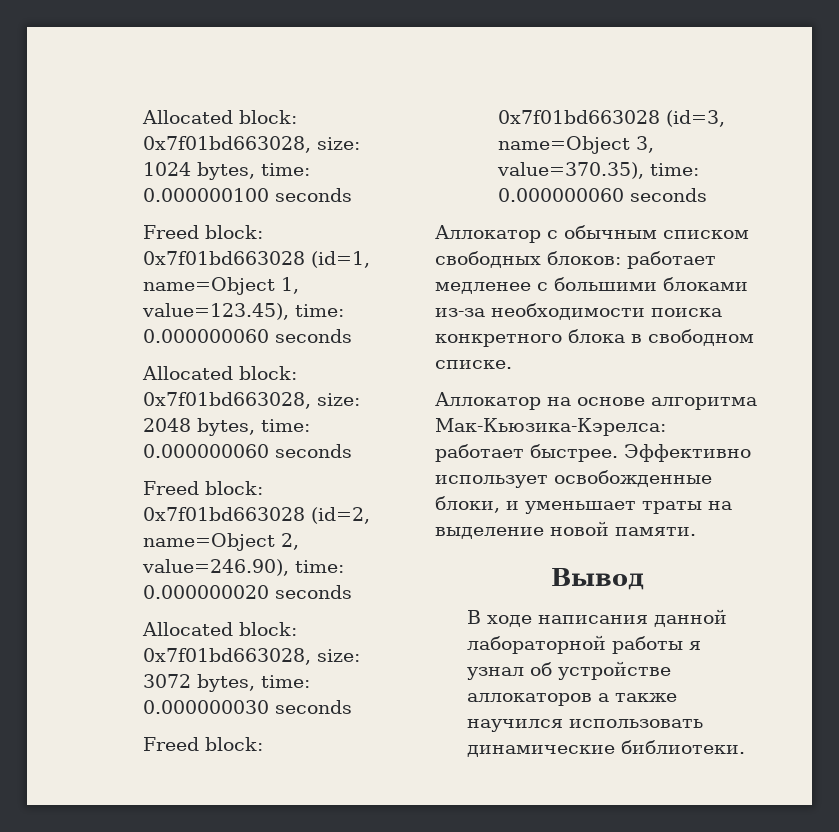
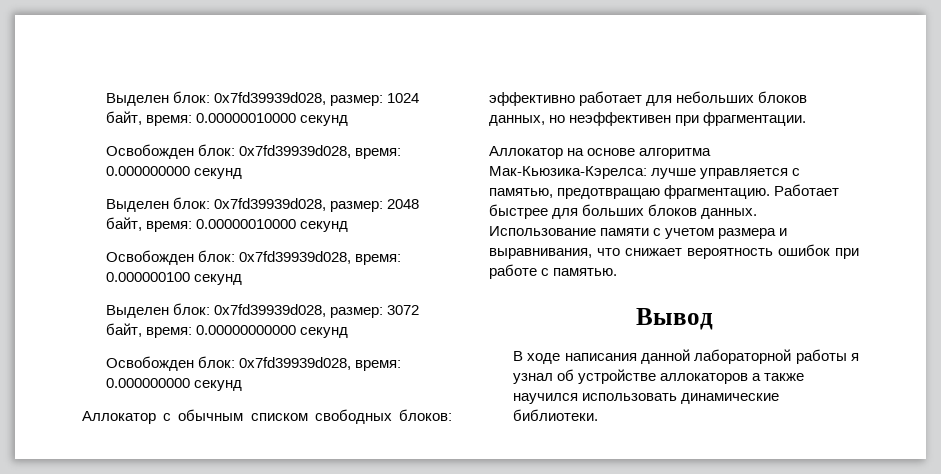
- Allocated block: 0x7f01bd663028, size: 1024 bytes, time: 0.000000100 seconds
- Freed block: 0x7f01bd663028 (id=1, name=Object 1, value=123.45), time: 0.000000060 seconds
- Allocated block: 0x7f01bd663028, size: 2048 bytes, time: 0.000000060 seconds
- Freed block: 0x7f01bd663028 (id=2, name=Object 2, value=246.90), time: 0.000000020 seconds
- Allocated block: 0x7f01bd663028, size: 3072 bytes, time: 0.000000030 seconds
- Freed block: 0x7f01bd663028 (id=3, name=Object 3, value=370.35), time: 0.000000060 seconds
+ Выделен блок: 0x7fd39939d028, размер: 1024 байт, время: 0.00000010000 секунд
+ Освобожден блок: 0x7fd39939d028, время: 0.000000000 секунд
+ Выделен блок: 0x7fd39939d028, размер: 2048 байт, время: 0.00000010000 секунд
+ Освобожден блок: 0x7fd39939d028, время: 0.000000100 секунд
+ Выделен блок: 0x7fd39939d028, размер: 3072 байт, время: 0.00000000000 секунд
+ Освобожден блок: 0x7fd39939d028, время: 0.000000000 секунд
- Аллокатор с обычным списком свободных блоков: работает медленее с большими блоками из-за необходимости поиска конкретного блока в свободном списке.
+ Аллокатор с обычным списком свободных блоков: эффективно работает для небольших блоков данных, но неэффективен при фрагментации.
- Аллокатор на основе алгоритма Мак-Кьюзика-Кэрелса: работает быстрее. Эффективно использует освобожденные блоки, и уменьшает траты на выделение новой памяти.
+ Аллокатор на основе алгоритма Мак-Кьюзика-Кэрелса: лучше управляется с памятью, предотвращаю фрагментацию. Работает быстрее для больших блоков данных. Использование памяти с учетом размера и выравнивания, что снижает вероятность ошибок при работе с памятью.

